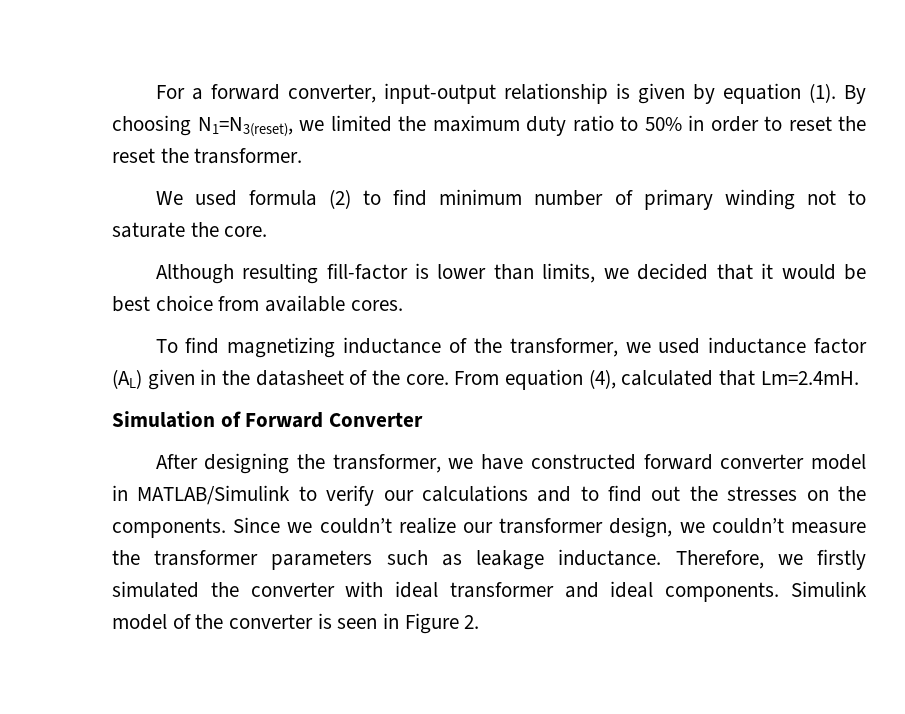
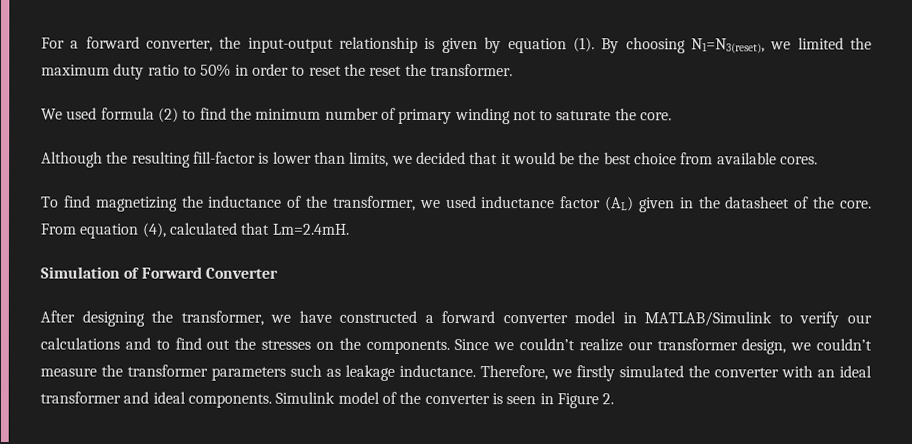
- For a forward converter, input-output relationship is given by equation (1).
+ For a forward converter, the input-output relationship is given by equation (1).
- We used formula (2) to find minimum number of primary winding not to saturate the core.
+ We used formula (2) to find the minimum number of primary winding not to saturate the core.
- Although resulting fill-factor is lower than limits, we decided that it would be best choice from available cores.
+ Although the resulting fill-factor is lower than limits, we decided that it would be the best choice from available cores.
- To find magnetizing inductance of the transformer, we used inductance factor (AL) given in the datasheet of the core.
+ To find magnetizing the inductance of the transformer, we used inductance factor (AL) given in the datasheet of the core.
- After designing the transformer, we have constructed forward converter model in MATLAB/Simulink to verify our calculations and to find out the stresses on the components.
+ After designing the transformer, we have constructed a forward converter model in MATLAB/Simulink to verify our calculations and to find out the stresses on the components.
- Therefore, we firstly simulated the converter with ideal transformer and ideal components.
+ Therefore, we firstly simulated the converter with an ideal transformer and ideal components.

